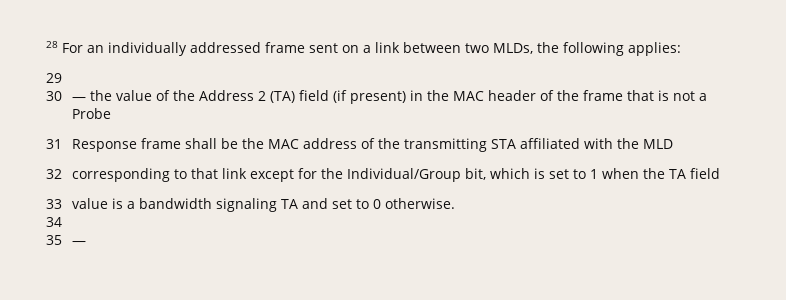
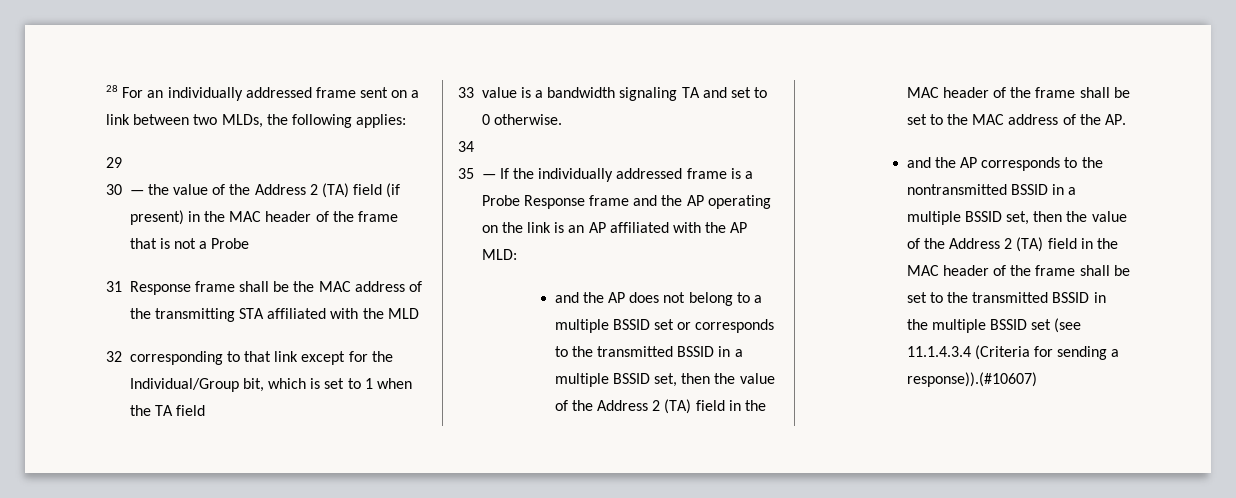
- 35 —
+ 35 — If the individually addressed frame is a Probe Response frame and the AP operating on the link is an AP affiliated with the AP MLD:
+ and the AP does not belong to a multiple BSSID set or corresponds to the transmitted BSSID in a multiple BSSID set, then the value of the Address 2 (TA) field in the MAC header of the frame shall be set to the MAC address of the AP.
+ and the AP corresponds to the nontransmitted BSSID in a multiple BSSID set, then the value of the Address 2 (TA) field in the MAC header of the frame shall be set to the transmitted BSSID in the multiple BSSID set (see 11.1.4.3.4 (Criteria for sending a response)).(#10607)

